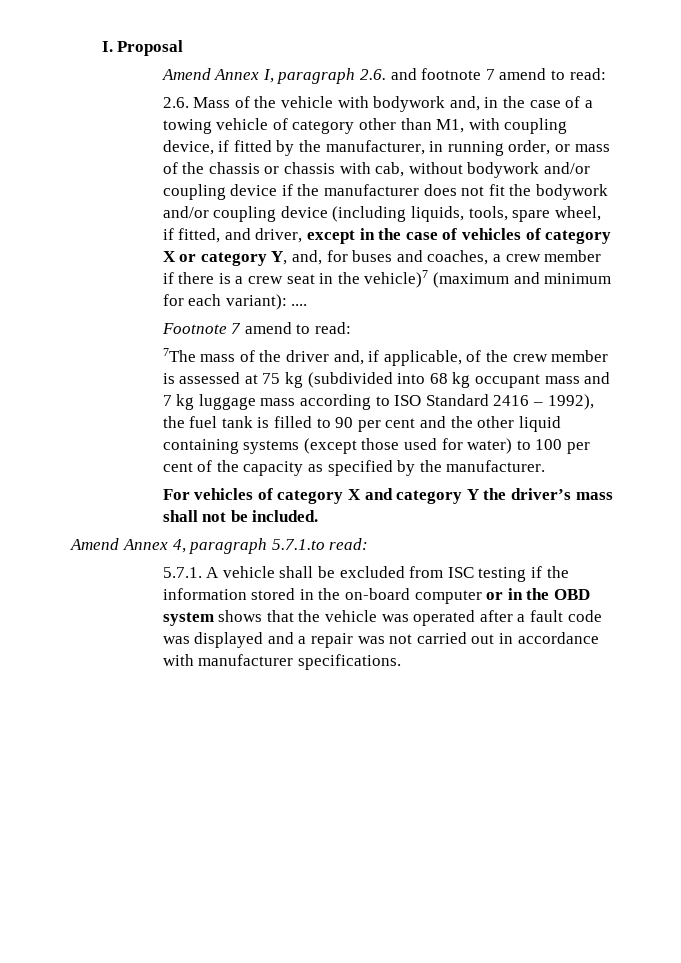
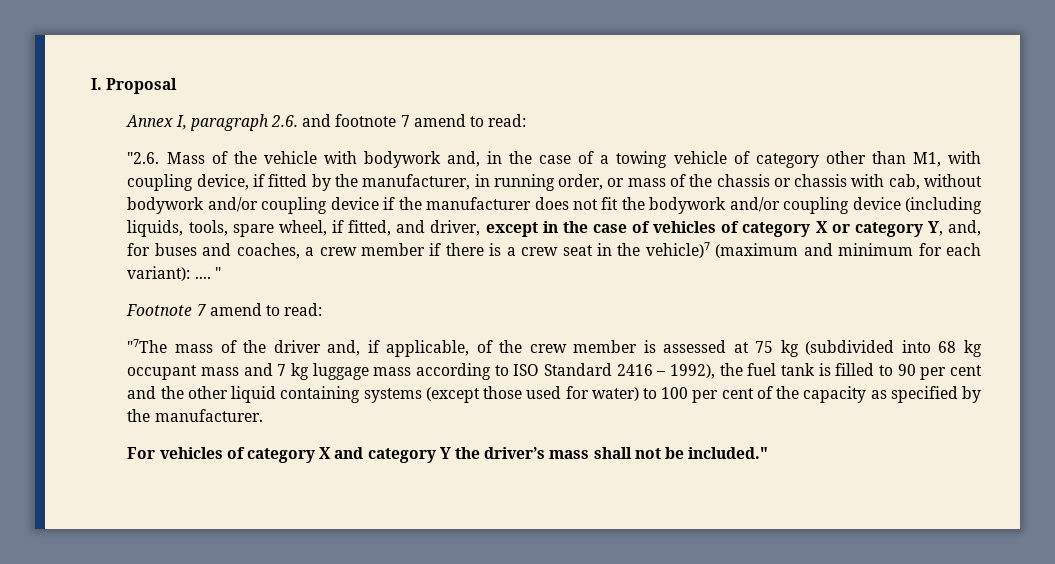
- Amend Annex I, paragraph 2.6. and footnote 7 amend to read:
+ Annex I, paragraph 2.6. and footnote 7 amend to read:
- 2.6. Mass of the vehicle with bodywork and, in the case of a towing vehicle of category other than M1, with coupling device, if fitted by the manufacturer, in running order, or mass of the chassis or chassis with cab, without bodywork and/or coupling device if the manufacturer does not fit the bodywork and/or coupling device (including liquids, tools, spare wheel, if fitted, and driver, except in the case of vehicles of category X or category Y, and, for buses and coaches, a crew member if there is a crew seat in the vehicle)7 (maximum and minimum for each variant):
+ "2.6. Mass of the vehicle with bodywork and, in the case of a towing vehicle of category other than M1, with coupling device, if fitted by the manufacturer, in running order, or mass of the chassis or chassis with cab, without bodywork and/or coupling device if the manufacturer does not fit the bodywork and/or coupling device (including liquids, tools, spare wheel, if fitted, and driver, except in the case of vehicles of category X or category Y, and, for buses and coaches, a crew member if there is a crew seat in the vehicle)7 (maximum and minimum for each variant):
+ "
- 7The mass of the driver and, if applicable, of the crew member is assessed at 75 kg (subdivided into 68 kg occupant mass and 7 kg luggage mass according to ISO Standard 2416 – 1992), the fuel tank is filled to 90 per cent and the other liquid containing systems (except those used for water) to 100 per cent of the capacity as specified by the manufacturer.
+ "7The mass of the driver and, if applicable, of the crew member is assessed at 75 kg (subdivided into 68 kg occupant mass and 7 kg luggage mass according to ISO Standard 2416 – 1992), the fuel tank is filled to 90 per cent and the other liquid containing systems (except those used for water) to 100 per cent of the capacity as specified by the manufacturer.
- For vehicles of category X and category Y the driver’s mass shall not be included.
- Amend Annex 4, paragraph 5.7.1.to read:
- 5.7.1. A vehicle shall be excluded from ISC testing if the information stored in the on-board computer or in the OBD system shows that the vehicle was operated after a fault code was displayed and a repair was not carried out in accordance with manufacturer specifications.
+ For vehicles of category X and category Y the driver’s mass shall not be included."

